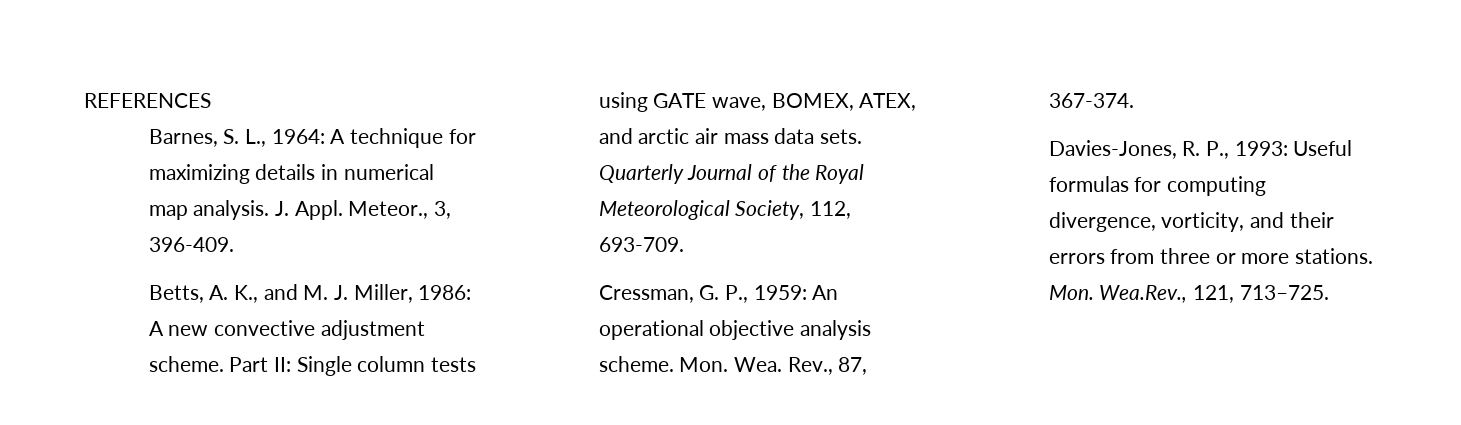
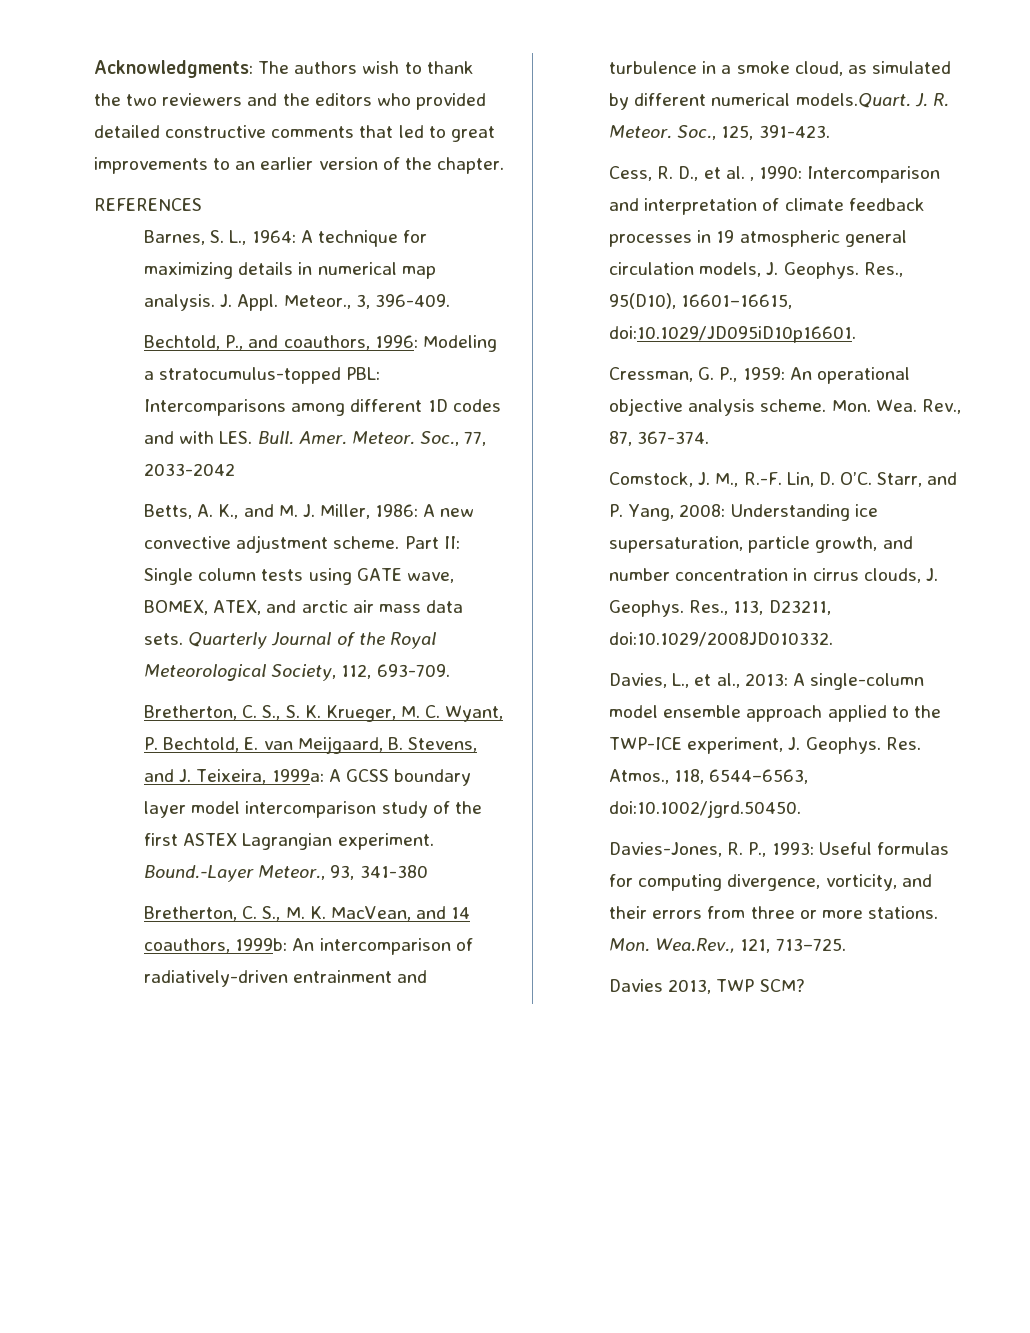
+ Acknowledgments: The authors wish to thank the two reviewers and the editors who provided detailed constructive comments that led to great improvements to an earlier version of the chapter.
+ Bechtold, P., and coauthors, 1996: Modeling a stratocumulus-topped PBL: Intercomparisons among different 1D codes and with LES. Bull. Amer. Meteor. Soc., 77, 2033-2042
+ Bretherton, C. S., S. K. Krueger, M. C. Wyant, P. Bechtold, E. van Meijgaard, B. Stevens, and J. Teixeira, 1999a: A GCSS boundary layer model intercomparison study of the first ASTEX Lagrangian experiment. Bound.-Layer Meteor., 93, 341-380
+ Bretherton, C. S., M. K. MacVean, and 14 coauthors, 1999b: An intercomparison of radiatively-driven entrainment and turbulence in a smoke cloud, as simulated by different numerical models.Quart. J. R. Meteor. Soc., 125, 391-423.
+ Cess, R. D., et al. , 1990: Intercomparison and interpretation of climate feedback processes in 19 atmospheric general circulation models, J. Geophys. Res., 95(D10), 16601–16615, doi:10.1029/JD095iD10p16601.
+ Comstock, J. M., R.-F. Lin, D. O’C. Starr, and P. Yang, 2008: Understanding ice supersaturation, particle growth, and number concentration in cirrus clouds, J. Geophys. Res., 113, D23211, doi:10.1029/2008JD010332.
+ Davies, L., et al., 2013: A single-column model ensemble approach applied to the TWP-ICE experiment, J. Geophys. Res. Atmos., 118, 6544–6563, doi:10.1002/jgrd.50450.
+ Davies 2013, TWP SCM?

